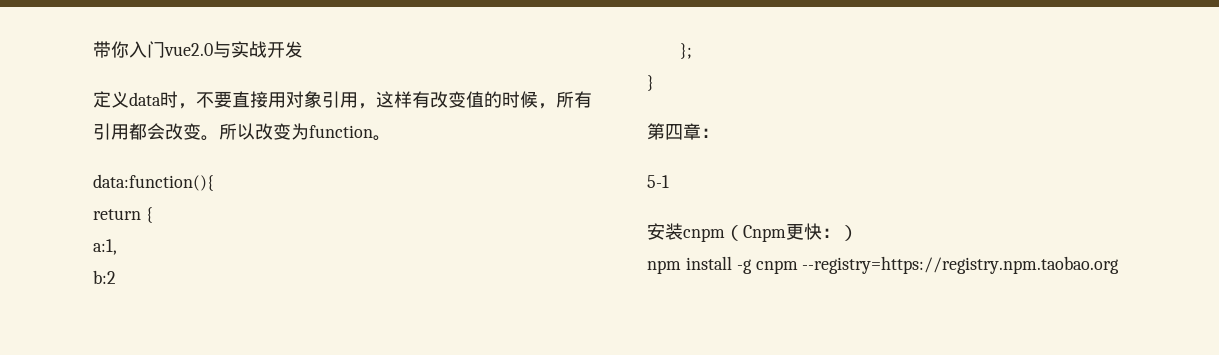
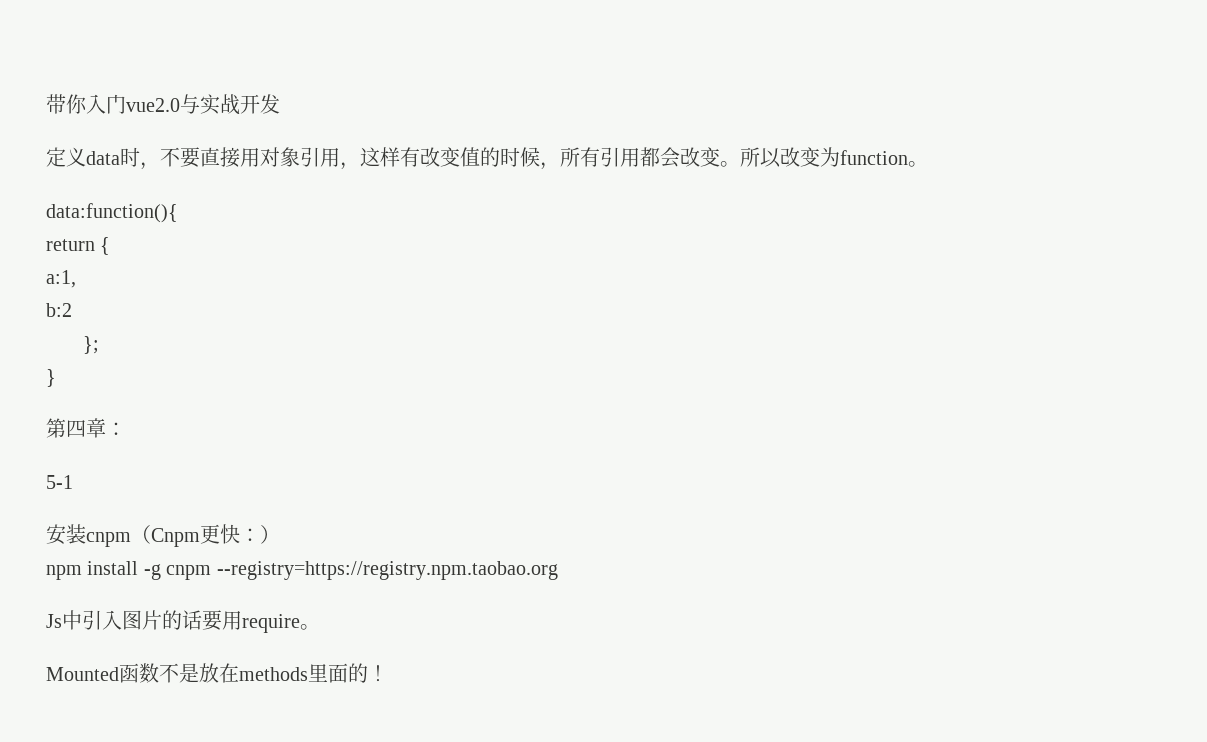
+ Js中引入图片的话要用require。
+ Mounted函数不是放在methods里面的！

